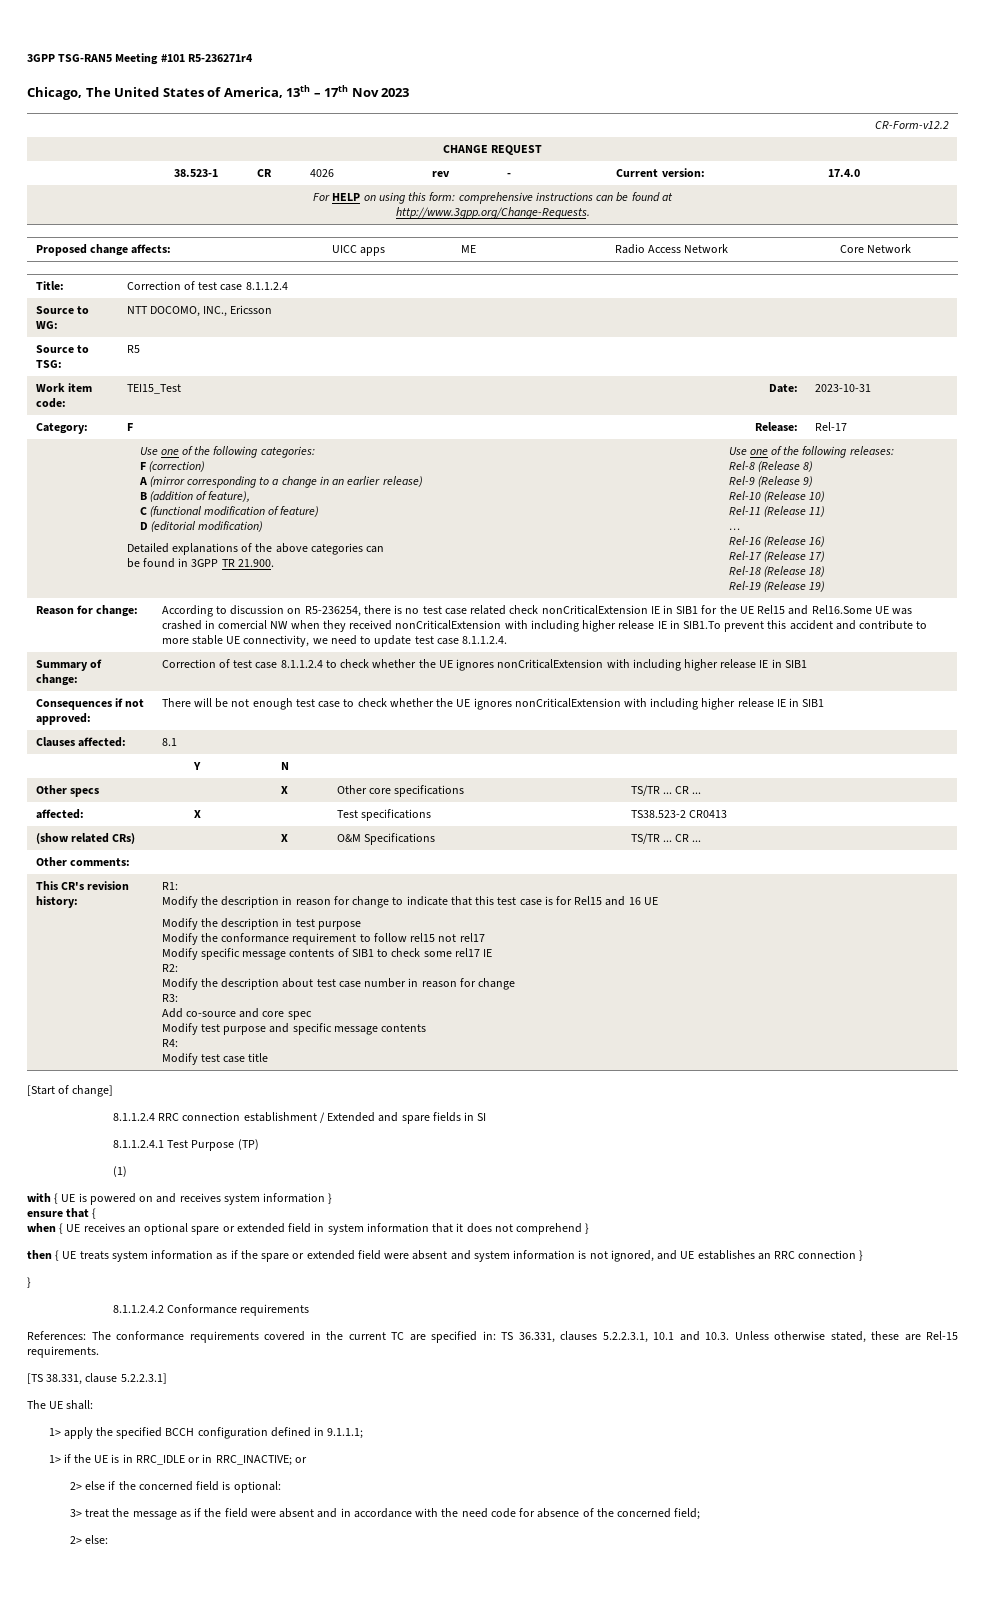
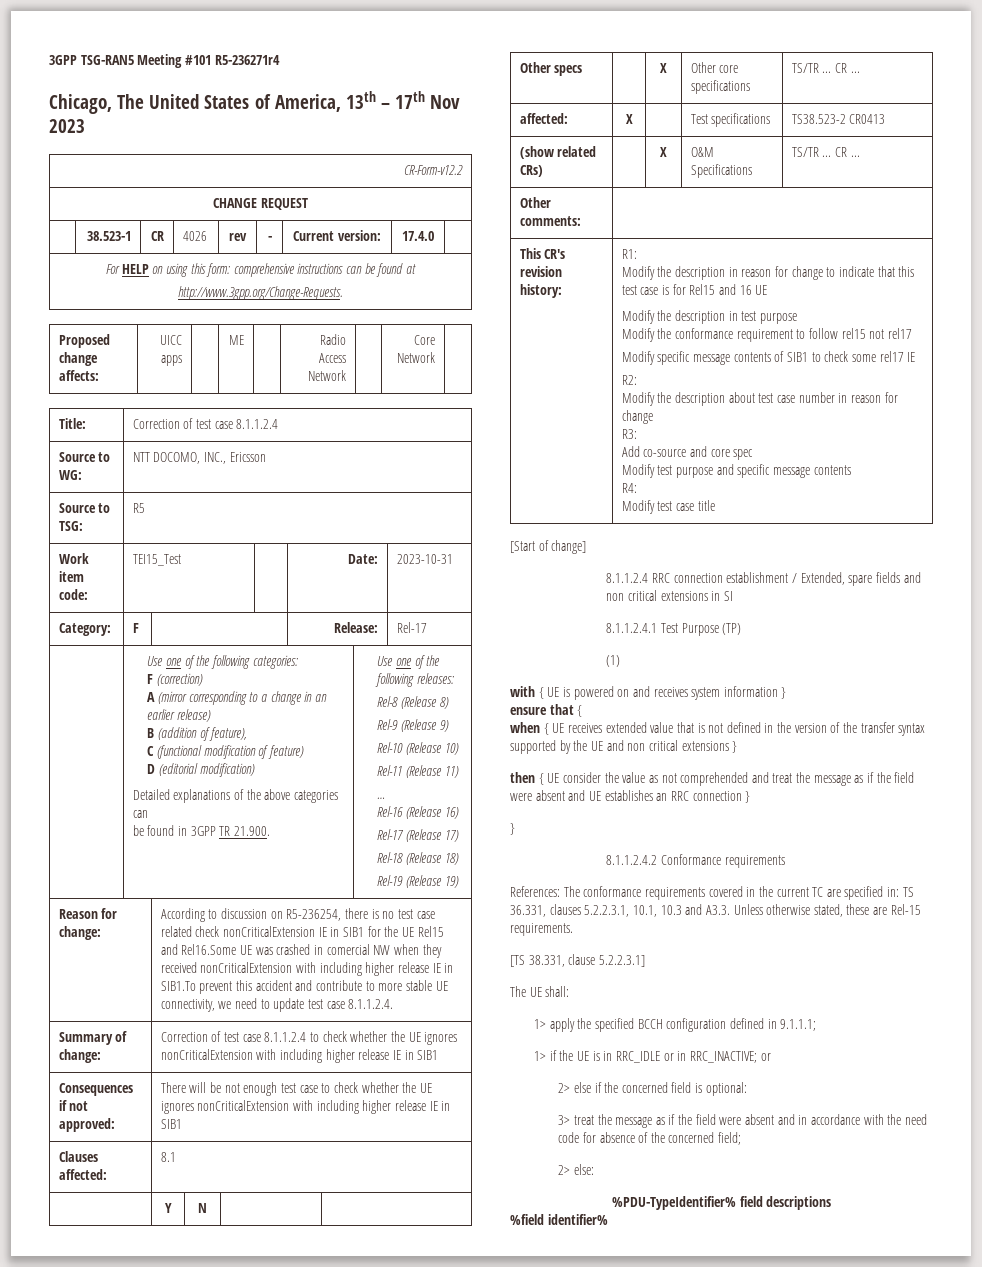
- 8.1.1.2.4 RRC connection establishment / Extended and spare fields in SI
+ 8.1.1.2.4 RRC connection establishment / Extended, spare fields and non critical extensions in SI
- when { UE receives an optional spare or extended field in system information that it does not comprehend }
- then { UE treats system information as if the spare or extended field were absent and system information is not ignored, and UE establishes an RRC connection }
+ when { UE receives extended value that is not defined in the version of the transfer syntax supported by the UE and non critical extensions }
+ then { UE consider the value as not comprehended and treat the message as if the field were absent and UE establishes an RRC connection }
- References: The conformance requirements covered in the current TC are specified in: TS 36.331, clauses 5.2.2.3.1, 10.1 and 10.3. Unless otherwise stated, these are Rel-15 requirements.
+ References: The conformance requirements covered in the current TC are specified in: TS 36.331, clauses 5.2.2.3.1, 10.1, 10.3 and A3.3. Unless otherwise stated, these are Rel-15 requirements.
+ %PDU-TypeIdentifier% field descriptions
+ %field identifier%

